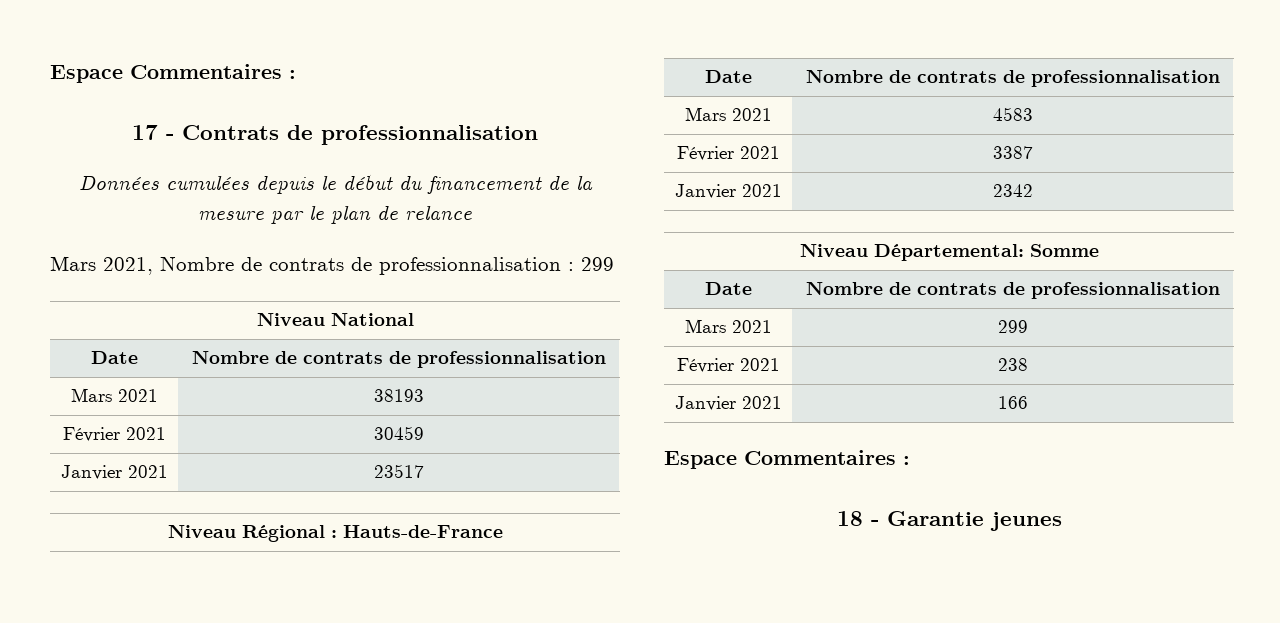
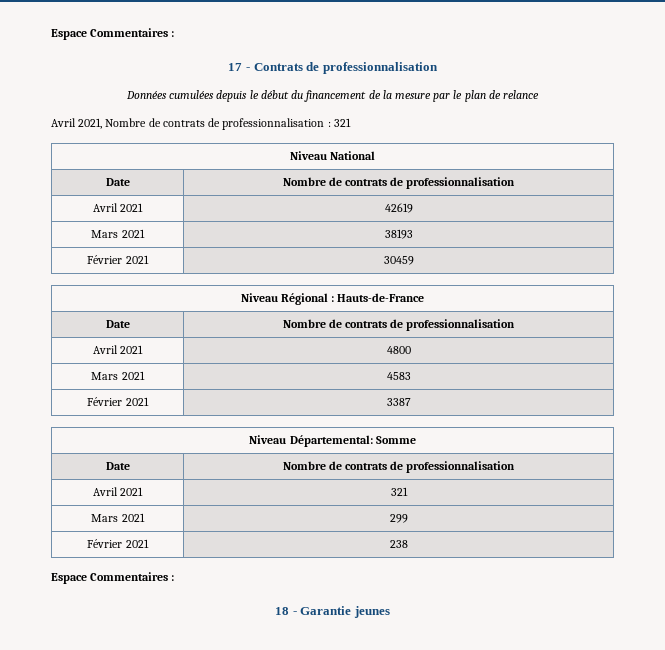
- Mars 2021, Nombre de contrats de professionnalisation : 299
+ Avril 2021, Nombre de contrats de professionnalisation : 321
+ Avril 2021 | 42619
- Janvier 2021 | 23517
+ Avril 2021 | 4800
- Janvier 2021 | 2342
+ Avril 2021 | 321
- Janvier 2021 | 166

